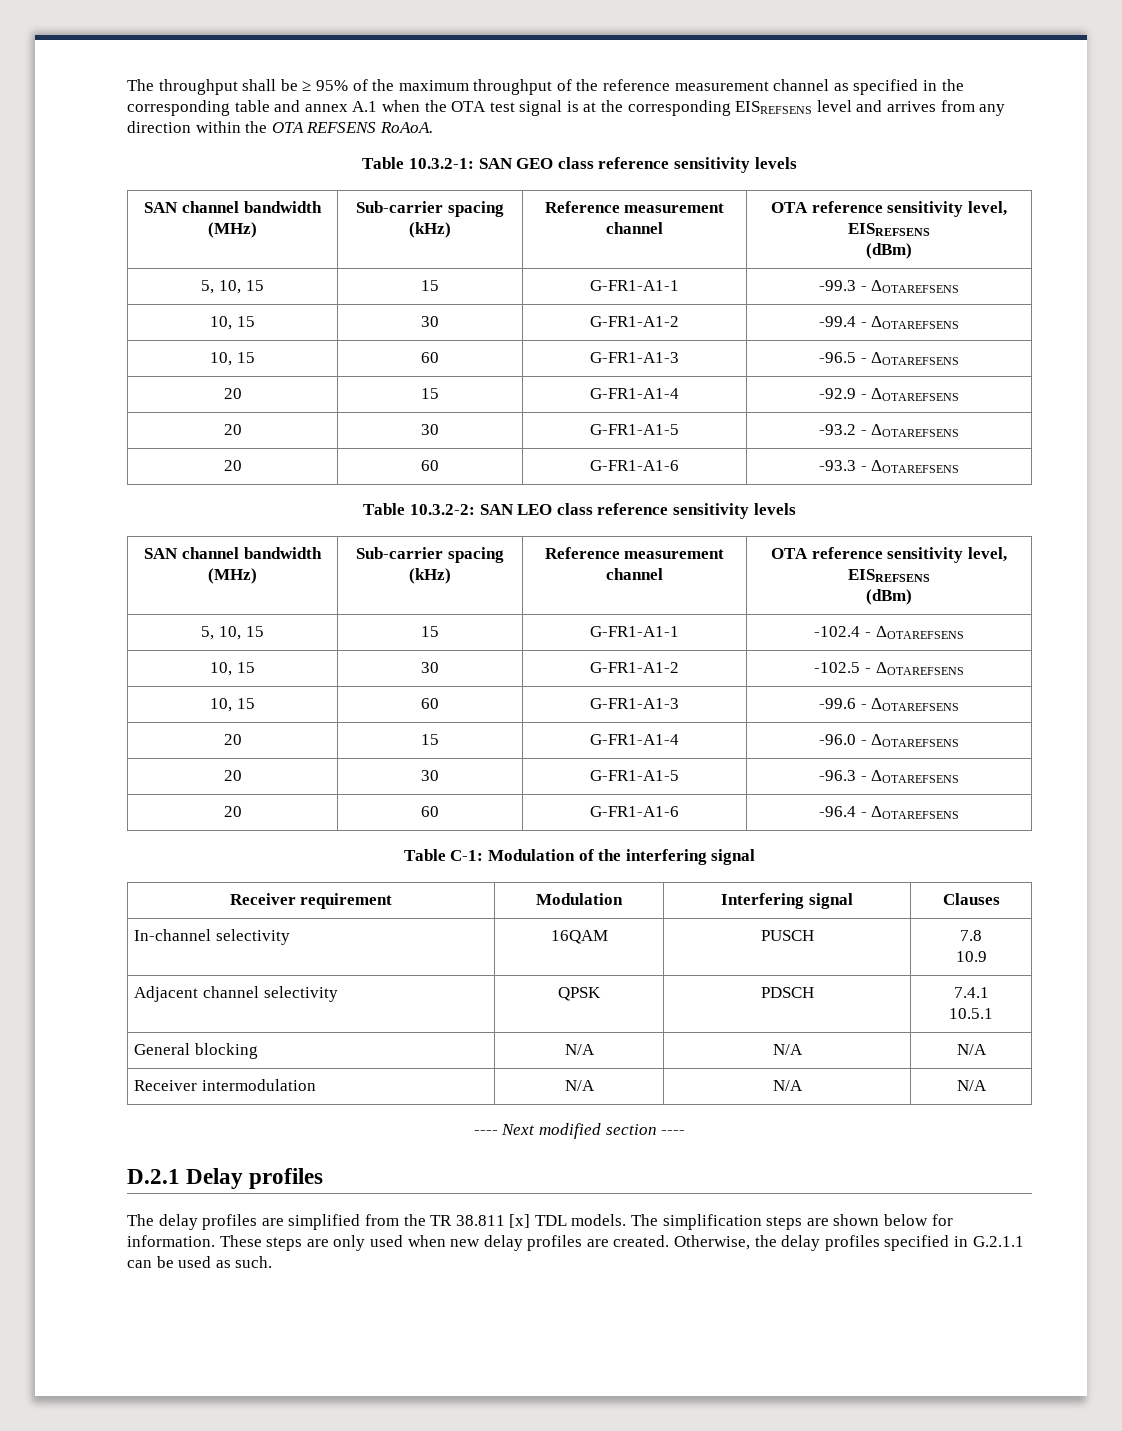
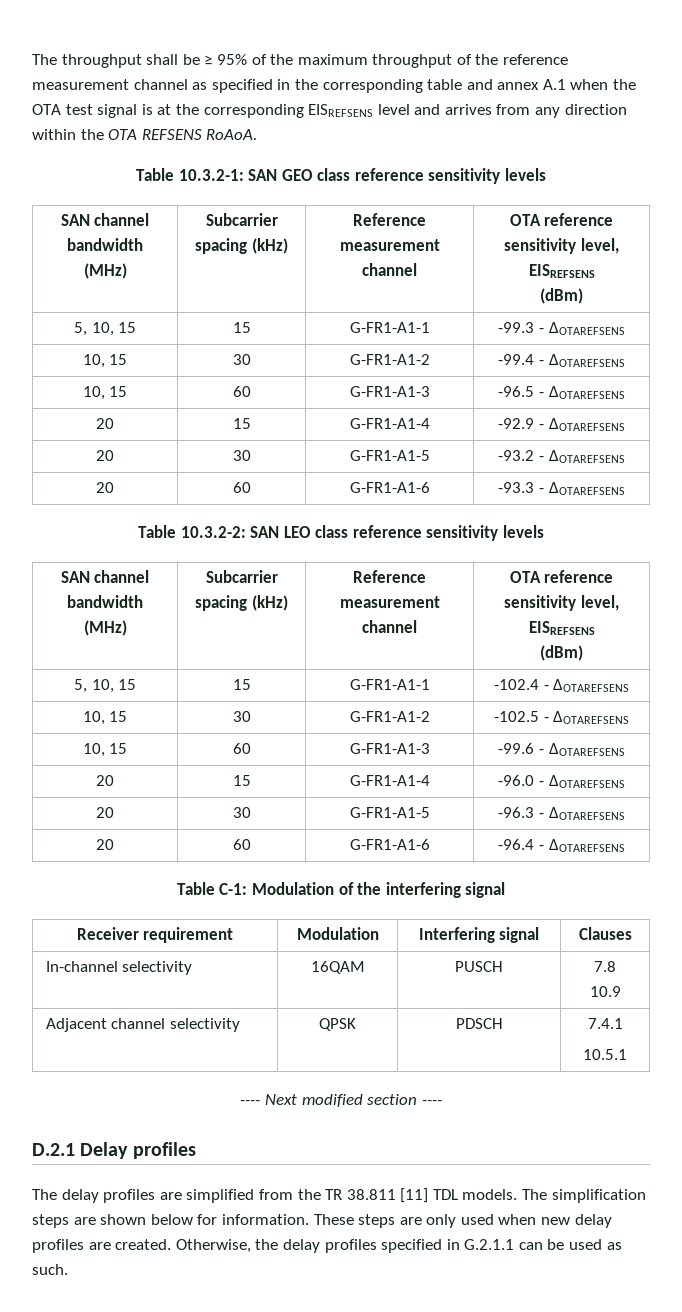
  Table 10.3.2-1: SAN GEO class reference sensitivity levels
- SAN channel bandwidth (MHz) | Sub-carrier spacing (kHz) | Reference measurement channel | OTA reference sensitivity level, EISREFSENS
+ SAN channel bandwidth (MHz) | Subcarrier spacing (kHz) | Reference measurement channel | OTA reference sensitivity level, EISREFSENS
  Table 10.3.2-2: SAN LEO class reference sensitivity levels
- SAN channel bandwidth (MHz) | Sub-carrier spacing (kHz) | Reference measurement channel | OTA reference sensitivity level, EISREFSENS
+ SAN channel bandwidth (MHz) | Subcarrier spacing (kHz) | Reference measurement channel | OTA reference sensitivity level, EISREFSENS
- General blocking | N/A | N/A | N/A
- Receiver intermodulation | N/A | N/A | N/A
- The delay profiles are simplified from the TR 38.811 [x] TDL models.
+ The delay profiles are simplified from the TR 38.811 [11] TDL models.

